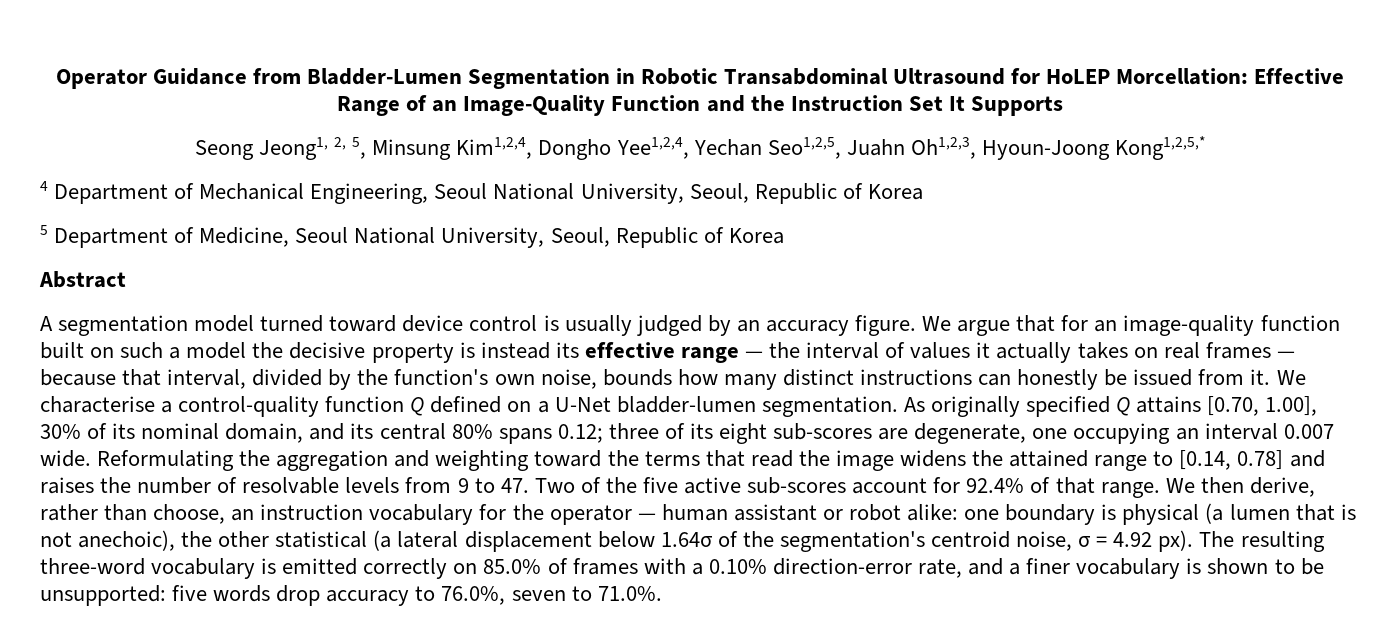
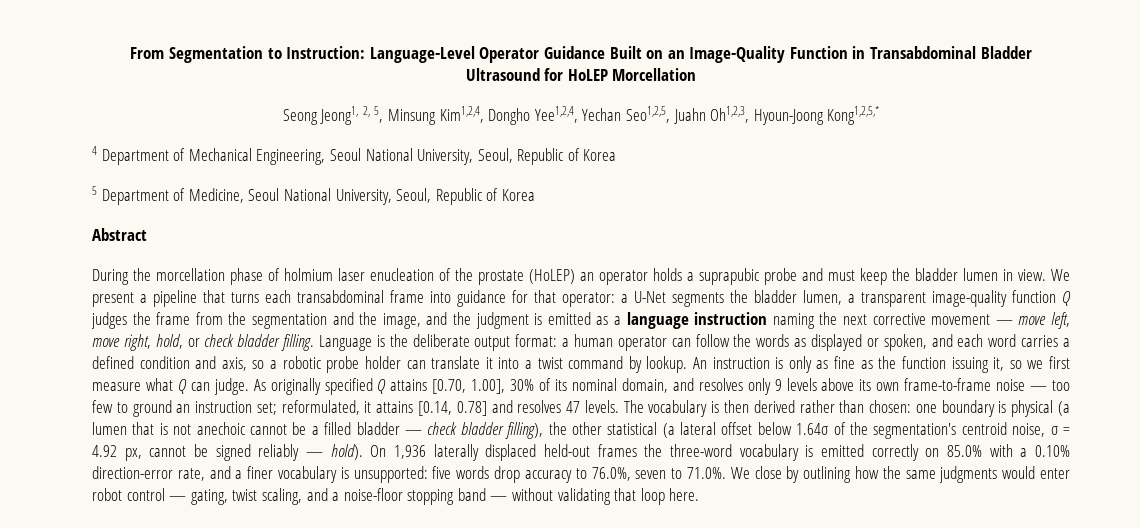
- Operator Guidance from Bladder-Lumen Segmentation in Robotic Transabdominal Ultrasound for HoLEP Morcellation: Effective Range of an Image-Quality Function and the Instruction Set It Supports
+ From Segmentation to Instruction: Language-Level Operator Guidance Built on an Image-Quality Function in Transabdominal Bladder Ultrasound for HoLEP Morcellation
- A segmentation model turned toward device control is usually judged by an accuracy figure. We argue that for an image-quality function built on such a model the decisive property is instead its effective range — the interval of values it actually takes on real frames — because that interval, divided by the function's own noise, bounds how many distinct instructions can honestly be issued from it. We characterise a control-quality function Q defined on a U-Net bladder-lumen segmentation.
+ During the morcellation phase of holmium laser enucleation of the prostate (HoLEP) an operator holds a suprapubic probe and must keep the bladder lumen in view. We present a pipeline that turns each transabdominal frame into guidance for that operator: a U-Net segments the bladder lumen, a transparent image-quality function Q judges the frame from the segmentation and the image, and the judgment is emitted as a language instruction naming the next corrective movement — move left, move right, hold, or check bladder filling. Language is the deliberate output format: a human operator can follow the words as displayed or spoken, and each word carries a defined condition and axis, so a robotic probe holder can translate it into a twist command by lookup. An instruction is only as fine as the function issuing it, so we first measure what Q can judge.
- As originally specified Q attains [0.70, 1.00], 30% of its nominal domain, and its central 80% spans 0.12; three of its eight sub-scores are degenerate, one occupying an interval 0.007 wide. Reformulating the aggregation and weighting toward the terms that read the image widens the attained range to [0.14, 0.78] and raises the number of resolvable levels from 9 to 47. Two of the five active sub-scores account for 92.4% of that range. We then derive, rather than choose, an instruction vocabulary for the operator — human assistant or robot alike:
+ As originally specified Q attains [0.70, 1.00], 30% of its nominal domain, and resolves only 9 levels above its own frame-to-frame noise — too few to ground an instruction set; reformulated, it attains [0.14, 0.78] and resolves 47 levels. The vocabulary is then derived rather than chosen:
- one boundary is physical (a lumen that is not anechoic), the other statistical (a lateral displacement below 1.64σ of the segmentation's centroid noise, σ = 4.92 px). The resulting three-word vocabulary is emitted correctly on 85.0% of frames with a 0.10% direction-error rate, and a finer vocabulary is shown to be unsupported:
+ one boundary is physical (a lumen that is not anechoic cannot be a filled bladder — check bladder filling), the other statistical (a lateral offset below 1.64σ of the segmentation's centroid noise, σ = 4.92 px, cannot be signed reliably — hold). On 1,936 laterally displaced held-out frames the three-word vocabulary is emitted correctly on 85.0% with a 0.10% direction-error rate, and a finer vocabulary is unsupported:
- five words drop accuracy to 76.0%, seven to 71.0%.
+ five words drop accuracy to 76.0%, seven to 71.0%. We close by outlining how the same judgments would enter robot control — gating, twist scaling, and a noise-floor stopping band — without validating that loop here.

